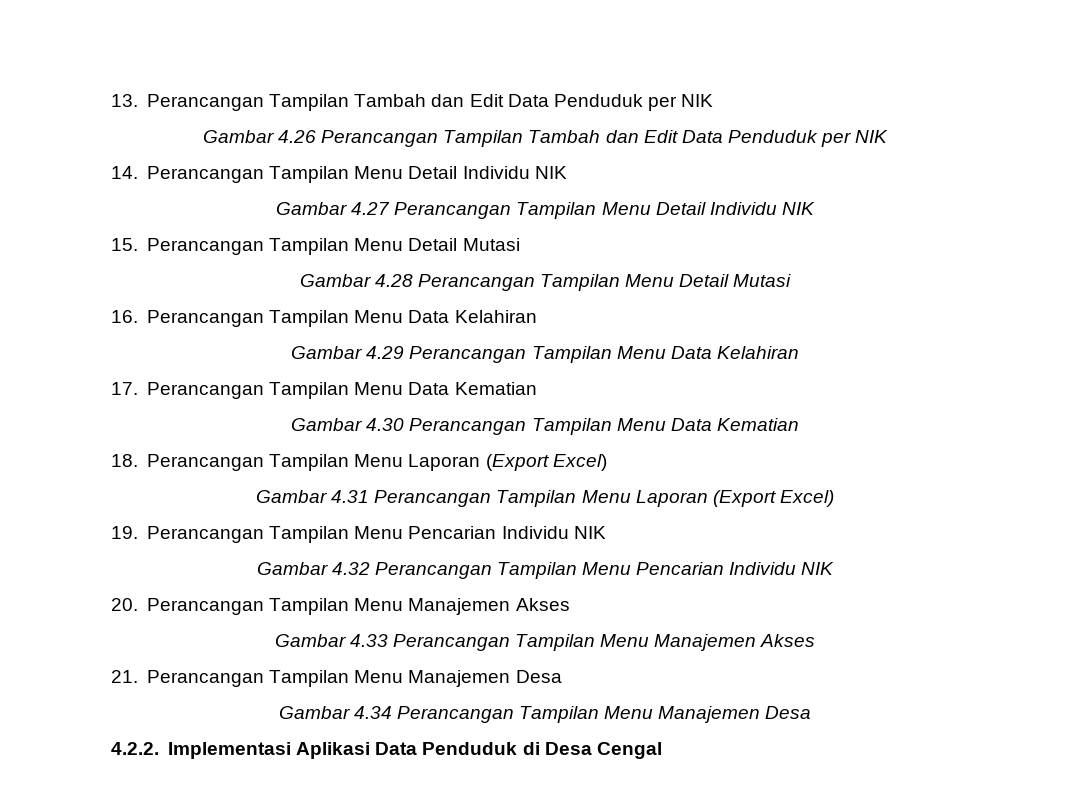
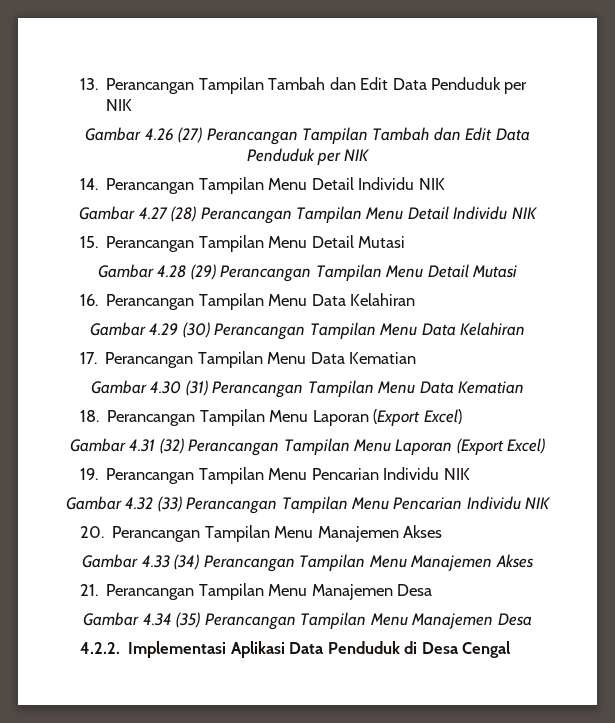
- Gambar 4.26 Perancangan Tampilan Tambah dan Edit Data Penduduk per NIK
+ Gambar 4.26 (27) Perancangan Tampilan Tambah dan Edit Data Penduduk per NIK
- Gambar 4.27 Perancangan Tampilan Menu Detail Individu NIK
+ Gambar 4.27 (28) Perancangan Tampilan Menu Detail Individu NIK
- Gambar 4.28 Perancangan Tampilan Menu Detail Mutasi
+ Gambar 4.28 (29) Perancangan Tampilan Menu Detail Mutasi
- Gambar 4.29 Perancangan Tampilan Menu Data Kelahiran
+ Gambar 4.29 (30) Perancangan Tampilan Menu Data Kelahiran
- Gambar 4.30 Perancangan Tampilan Menu Data Kematian
+ Gambar 4.30 (31) Perancangan Tampilan Menu Data Kematian
- Gambar 4.31 Perancangan Tampilan Menu Laporan (Export Excel)
+ Gambar 4.31 (32) Perancangan Tampilan Menu Laporan (Export Excel)
- Gambar 4.32 Perancangan Tampilan Menu Pencarian Individu NIK
+ Gambar 4.32 (33) Perancangan Tampilan Menu Pencarian Individu NIK
- Gambar 4.33 Perancangan Tampilan Menu Manajemen Akses
+ Gambar 4.33 (34) Perancangan Tampilan Menu Manajemen Akses
- Gambar 4.34 Perancangan Tampilan Menu Manajemen Desa
+ Gambar 4.34 (35) Perancangan Tampilan Menu Manajemen Desa

